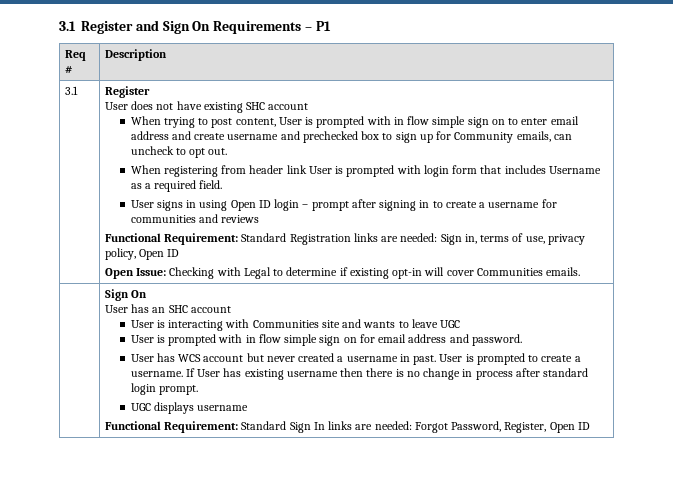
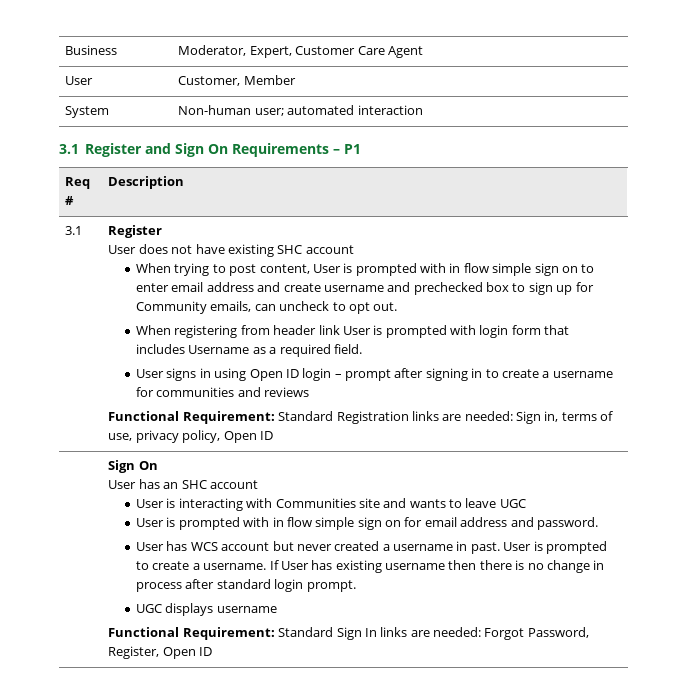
+ Business | Moderator, Expert, Customer Care Agent
+ User | Customer, Member
+ System | Non-human user; automated interaction
- Open Issue: Checking with Legal to determine if existing opt-in will cover Communities emails.

